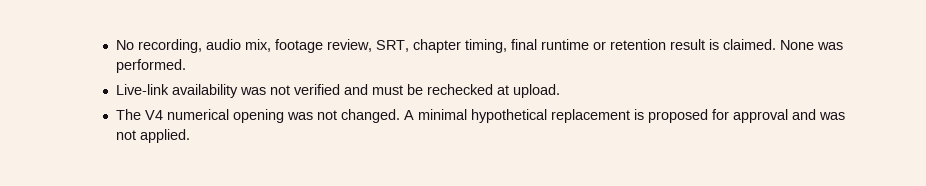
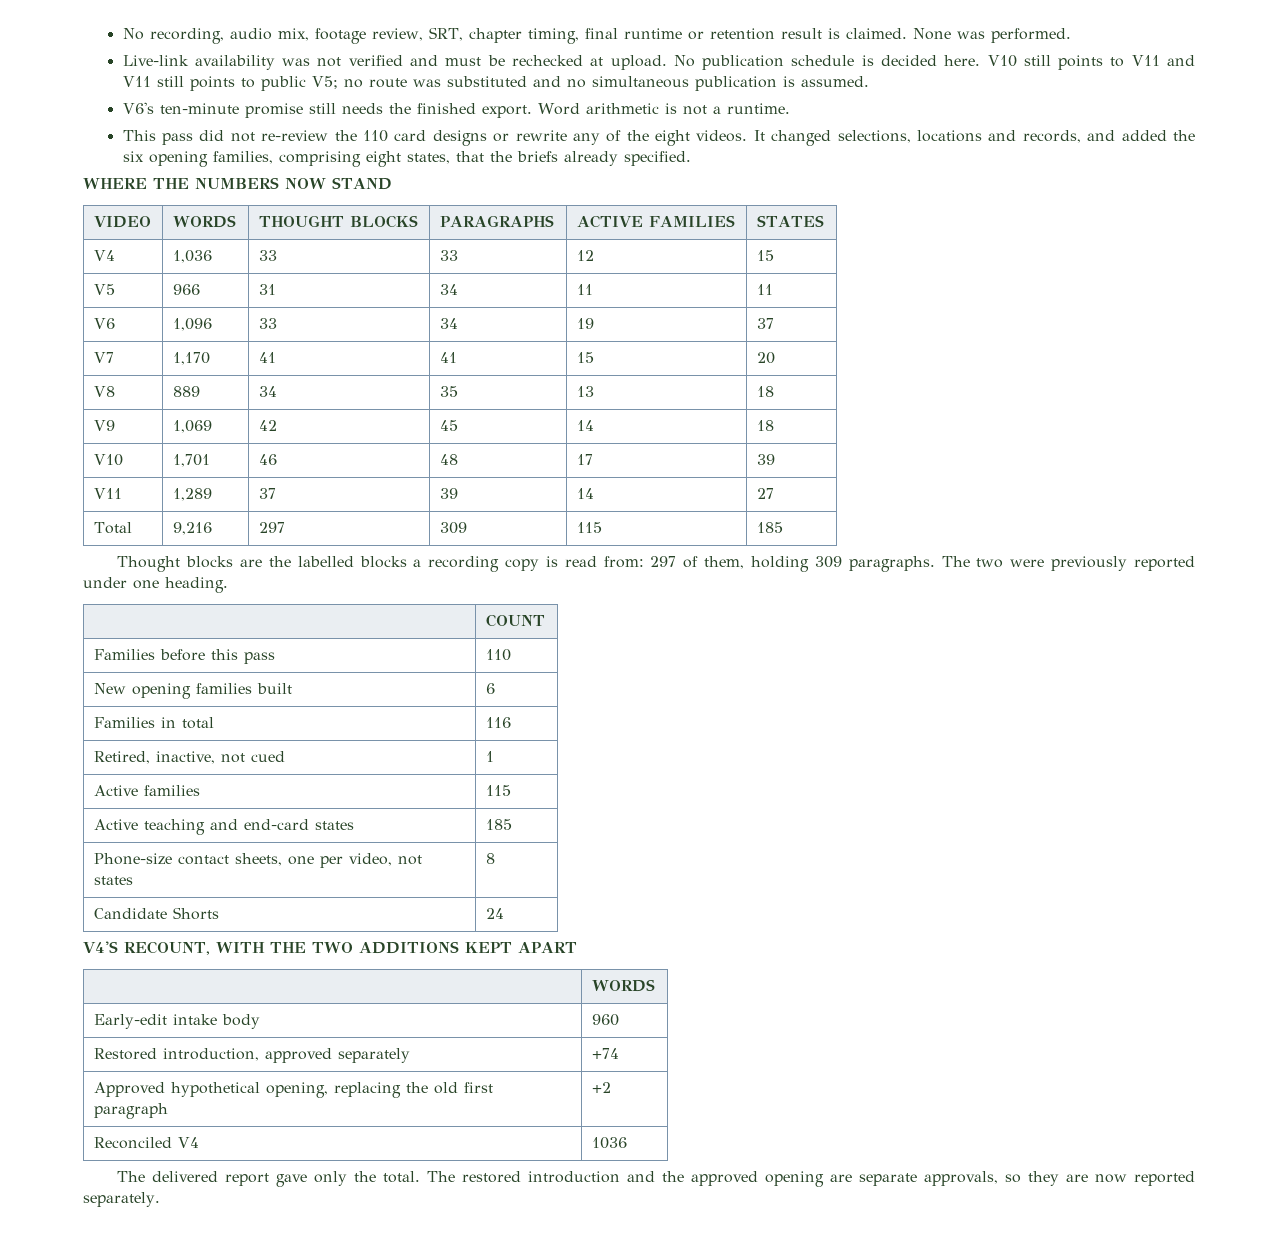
- Live-link availability was not verified and must be rechecked at upload.
- The V4 numerical opening was not changed. A minimal hypothetical replacement is proposed for approval and was not applied.
+ Live-link availability was not verified and must be rechecked at upload. No publication schedule is decided here. V10 still points to V11 and V11 still points to public V5; no route was substituted and no simultaneous publication is assumed.
+ V6's ten-minute promise still needs the finished export. Word arithmetic is not a runtime.
+ This pass did not re-review the 110 card designs or rewrite any of the eight videos. It changed selections, locations and records, and added the six opening families, comprising eight states, that the briefs already specified.
+ WHERE THE NUMBERS NOW STAND
+ VIDEO | WORDS | THOUGHT BLOCKS | PARAGRAPHS | ACTIVE FAMILIES | STATES
+ V4 | 1,036 | 33 | 33 | 12 | 15
+ V5 | 966 | 31 | 34 | 11 | 11
+ V6 | 1,096 | 33 | 34 | 19 | 37
+ V7 | 1,170 | 41 | 41 | 15 | 20
+ V8 | 889 | 34 | 35 | 13 | 18
+ V9 | 1,069 | 42 | 45 | 14 | 18
+ V10 | 1,701 | 46 | 48 | 17 | 39
+ V11 | 1,289 | 37 | 39 | 14 | 27
+ Total | 9,216 | 297 | 309 | 115 | 185
+ Thought blocks are the labelled blocks a recording copy is read from: 297 of them, holding 309 paragraphs. The two were previously reported under one heading.
+ | COUNT
+ Families before this pass | 110
+ New opening families built | 6
+ Families in total | 116
+ Retired, inactive, not cued | 1
+ Active families | 115
+ Active teaching and end-card states | 185
+ Phone-size contact sheets, one per video, not states | 8
+ Candidate Shorts | 24
+ V4'S RECOUNT, WITH THE TWO ADDITIONS KEPT APART
+ | WORDS
+ Early-edit intake body | 960
+ Restored introduction, approved separately | +74
+ Approved hypothetical opening, replacing the old first paragraph | +2
+ Reconciled V4 | 1036
+ The delivered report gave only the total. The restored introduction and the approved opening are separate approvals, so they are now reported separately.

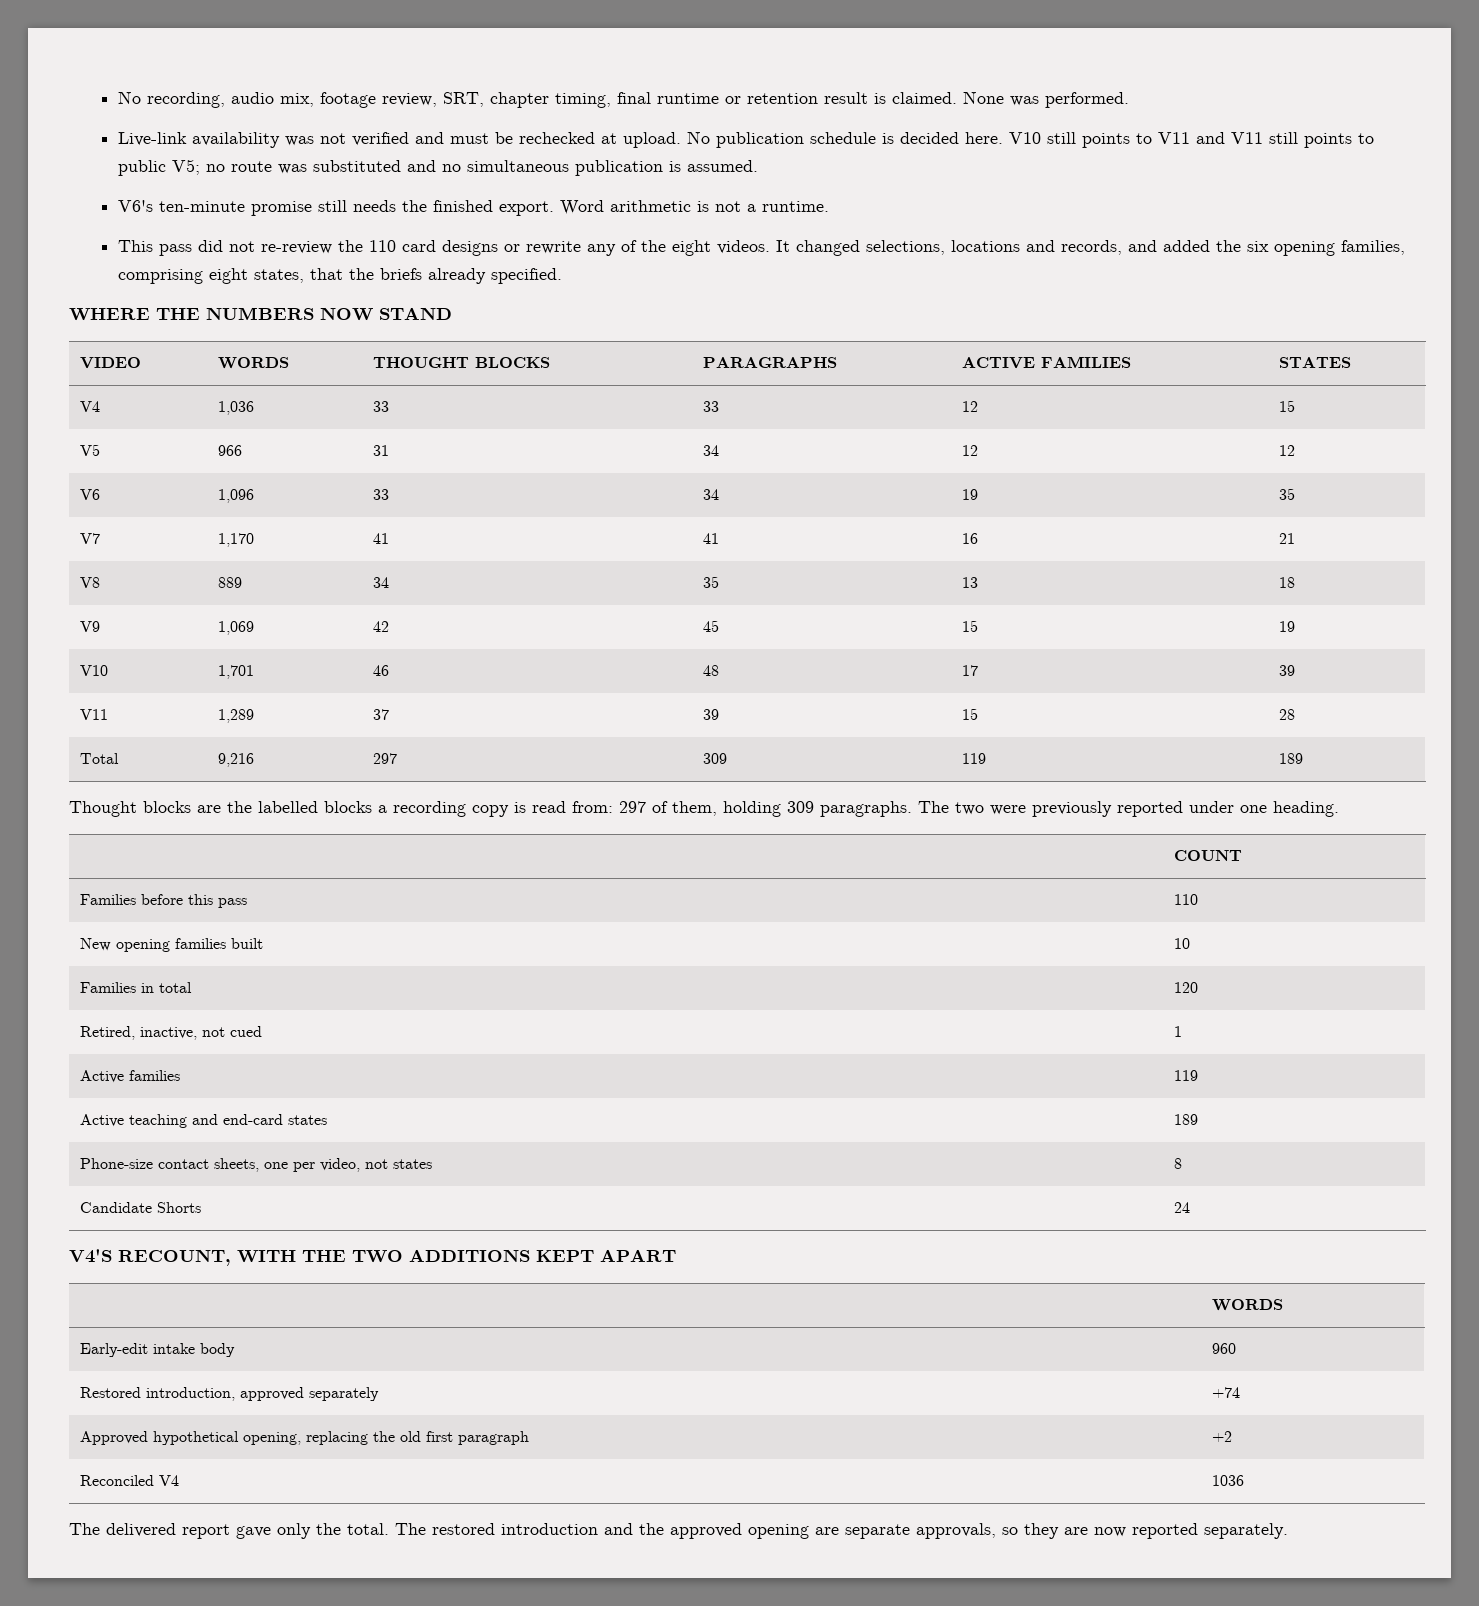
- V5 | 966 | 31 | 34 | 11 | 11
+ V5 | 966 | 31 | 34 | 12 | 12
- V6 | 1,096 | 33 | 34 | 19 | 37
+ V6 | 1,096 | 33 | 34 | 19 | 35
- V7 | 1,170 | 41 | 41 | 15 | 20
+ V7 | 1,170 | 41 | 41 | 16 | 21
- V9 | 1,069 | 42 | 45 | 14 | 18
+ V9 | 1,069 | 42 | 45 | 15 | 19
- V11 | 1,289 | 37 | 39 | 14 | 27
+ V11 | 1,289 | 37 | 39 | 15 | 28
- Total | 9,216 | 297 | 309 | 115 | 185
+ Total | 9,216 | 297 | 309 | 119 | 189
- New opening families built | 6
+ New opening families built | 10
- Families in total | 116
+ Families in total | 120
- Active families | 115
+ Active families | 119
- Active teaching and end-card states | 185
+ Active teaching and end-card states | 189

